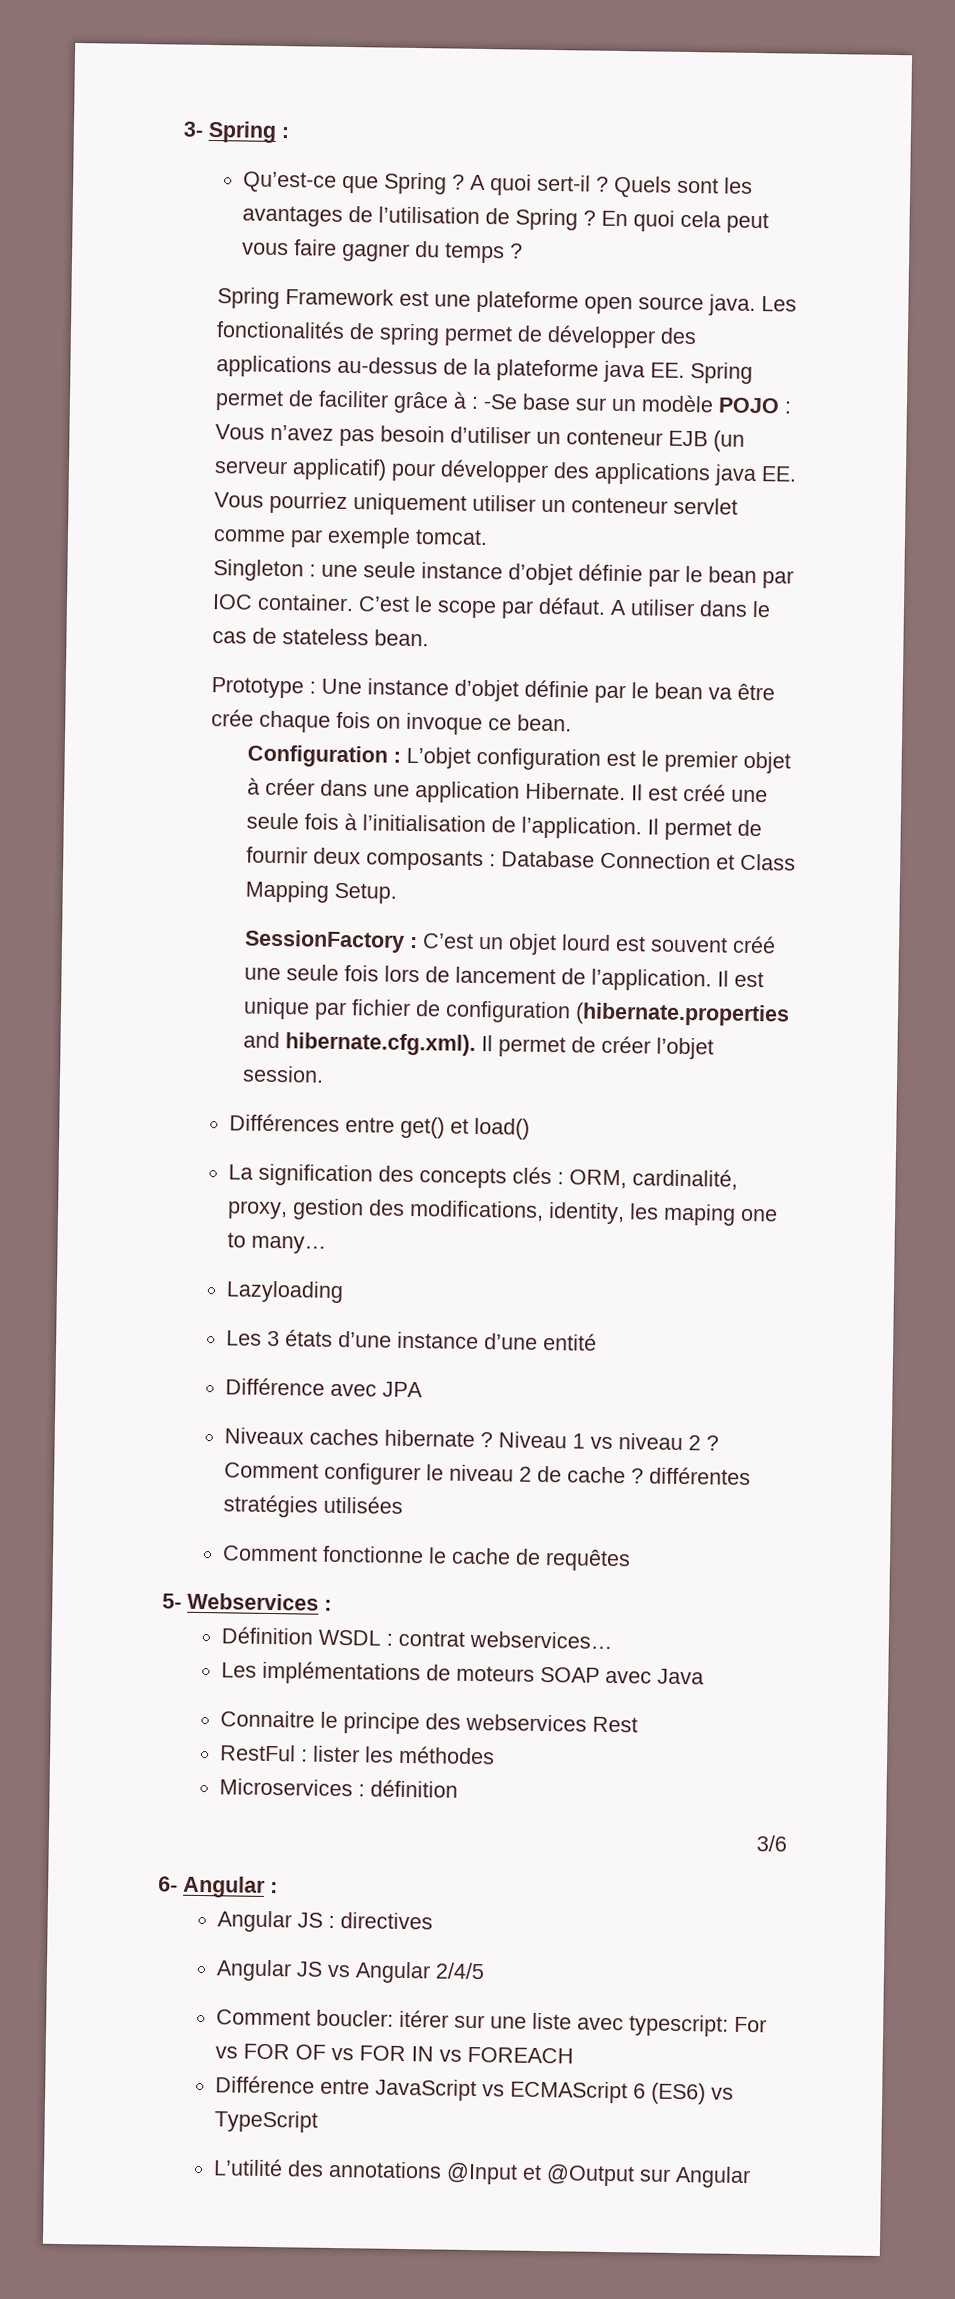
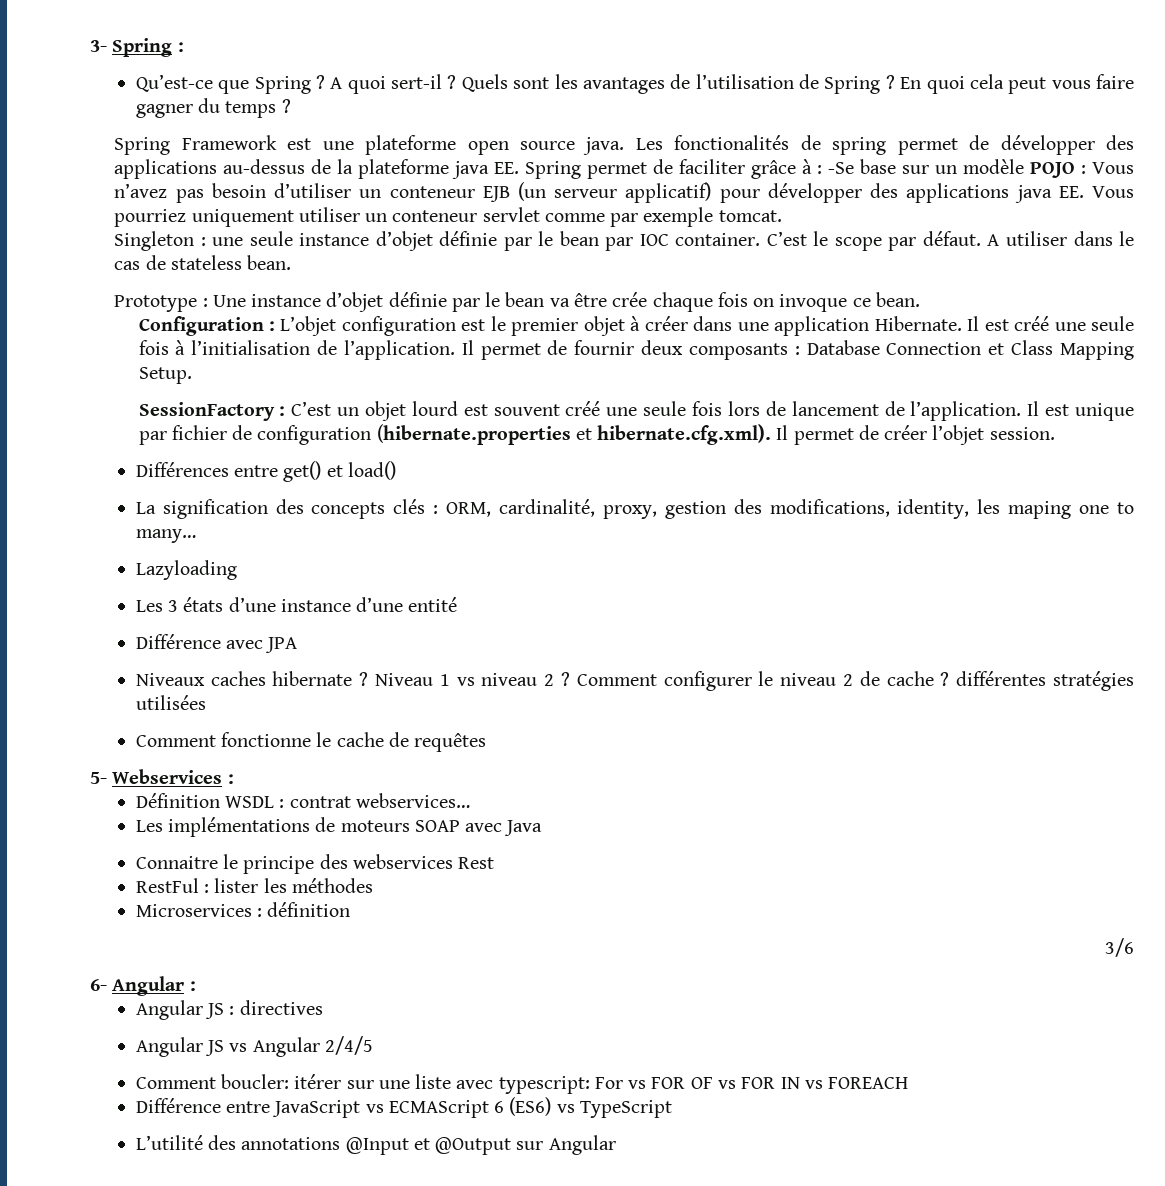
- Il est unique par fichier de configuration (hibernate.properties and hibernate.cfg.xml). Il permet de créer l’objet session.
+ Il est unique par fichier de configuration (hibernate.properties et hibernate.cfg.xml). Il permet de créer l’objet session.

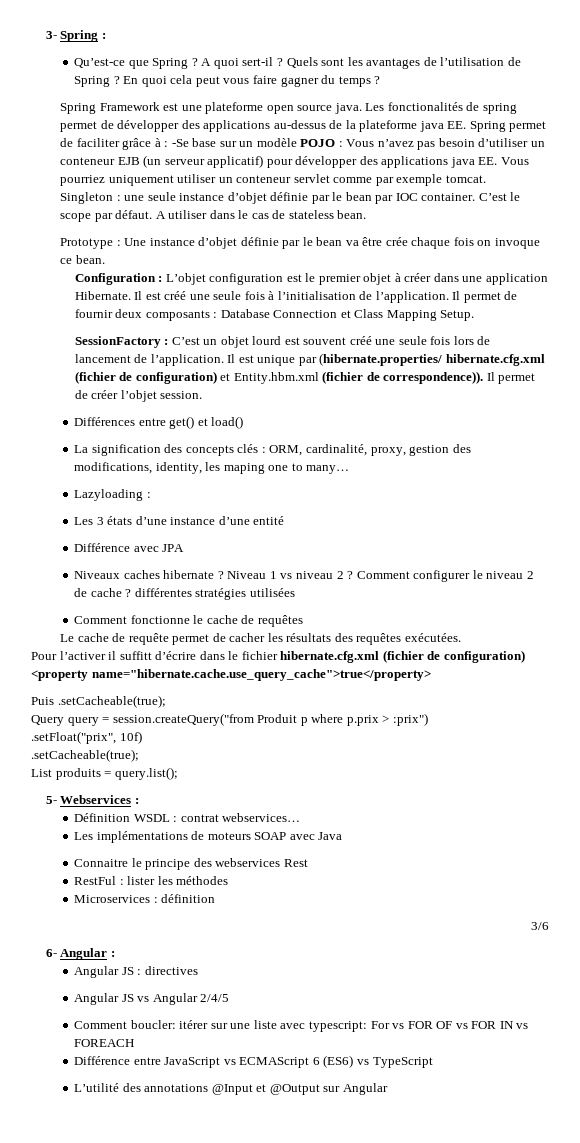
- Il est unique par fichier de configuration (hibernate.properties et hibernate.cfg.xml). Il permet de créer l’objet session.
+ Il est unique par (hibernate.properties/ hibernate.cfg.xml (fichier de configuration) et Entity.hbm.xml (fichier de correspondence)). Il permet de créer l’objet session.
- Lazyloading
+ Lazyloading :
+ Le cache de requête permet de cacher les résultats des requêtes exécutées.
+ Pour l’activer il suffitt d’écrire dans le fichier hibernate.cfg.xml (fichier de configuration) <property name="hibernate.cache.use_query_cache">true</property>
+ Puis .setCacheable(true);
+ Query query = session.createQuery("from Produit p where p.prix > :prix")
+ .setFloat("prix", 10f)
+ .setCacheable(true);
+ List produits = query.list();

